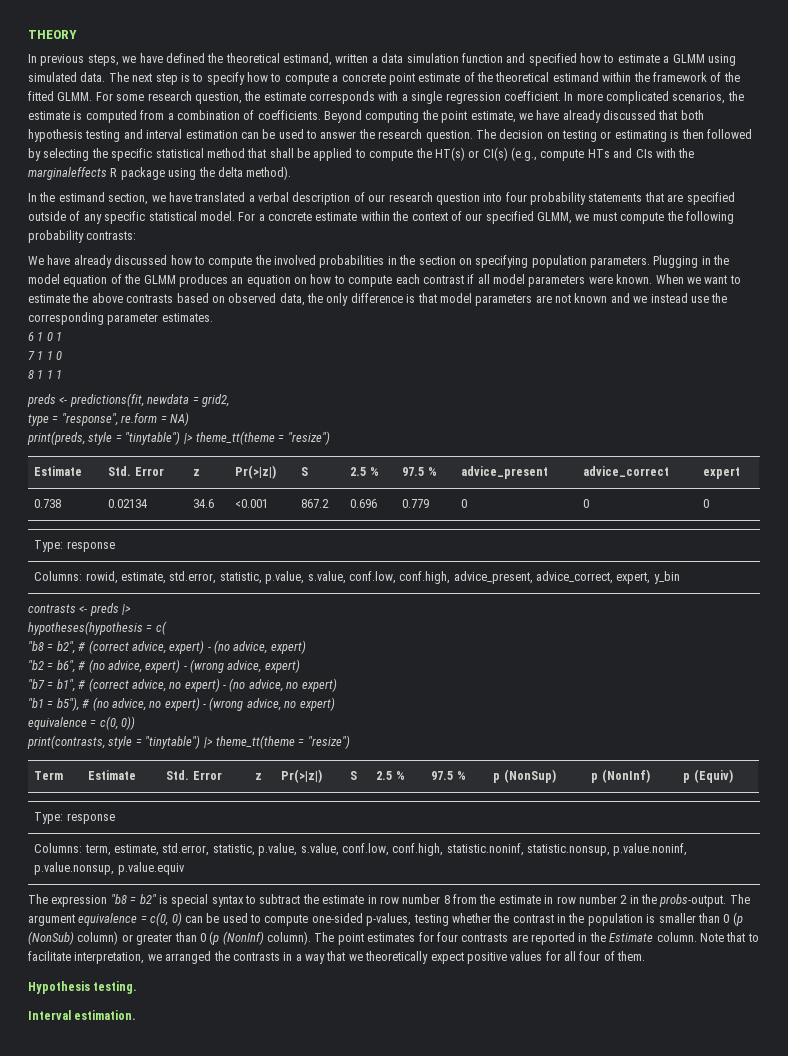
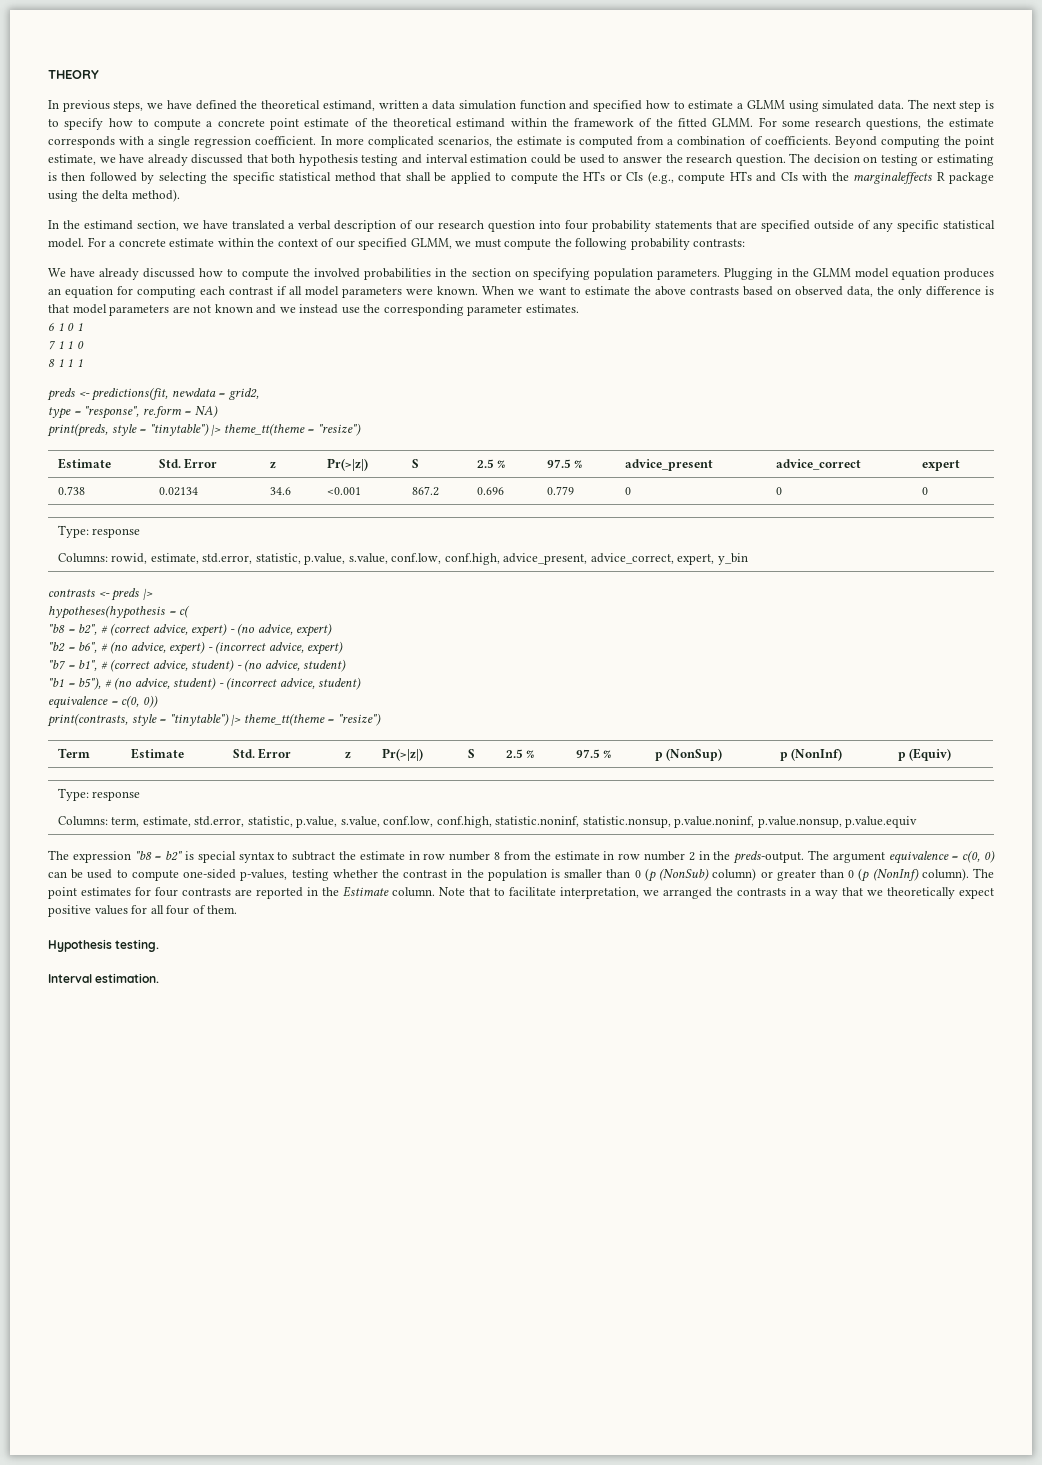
- For some research question, the estimate corresponds with a single regression coefficient.
+ For some research questions, the estimate corresponds with a single regression coefficient.
- Beyond computing the point estimate, we have already discussed that both hypothesis testing and interval estimation can be used to answer the research question.
+ Beyond computing the point estimate, we have already discussed that both hypothesis testing and interval estimation could be used to answer the research question.
- The decision on testing or estimating is then followed by selecting the specific statistical method that shall be applied to compute the HT(s) or CI(s) (e.g., compute HTs and CIs with the marginaleffects R package using the delta method).
+ The decision on testing or estimating is then followed by selecting the specific statistical method that shall be applied to compute the HTs or CIs (e.g., compute HTs and CIs with the marginaleffects R package using the delta method).
- Plugging in the model equation of the GLMM produces an equation on how to compute each contrast if all model parameters were known.
+ Plugging in the GLMM model equation produces an equation for computing each contrast if all model parameters were known.
- "b2 = b6", # (no advice, expert) - (wrong advice, expert)
+ "b2 = b6", # (no advice, expert) - (incorrect advice, expert)
- "b7 = b1", # (correct advice, no expert) - (no advice, no expert)
+ "b7 = b1", # (correct advice, student) - (no advice, student)
- "b1 = b5"), # (no advice, no expert) - (wrong advice, no expert)
+ "b1 = b5"), # (no advice, student) - (incorrect advice, student)
- The expression "b8 = b2" is special syntax to subtract the estimate in row number 8 from the estimate in row number 2 in the probs-output.
+ The expression "b8 = b2" is special syntax to subtract the estimate in row number 8 from the estimate in row number 2 in the preds-output.

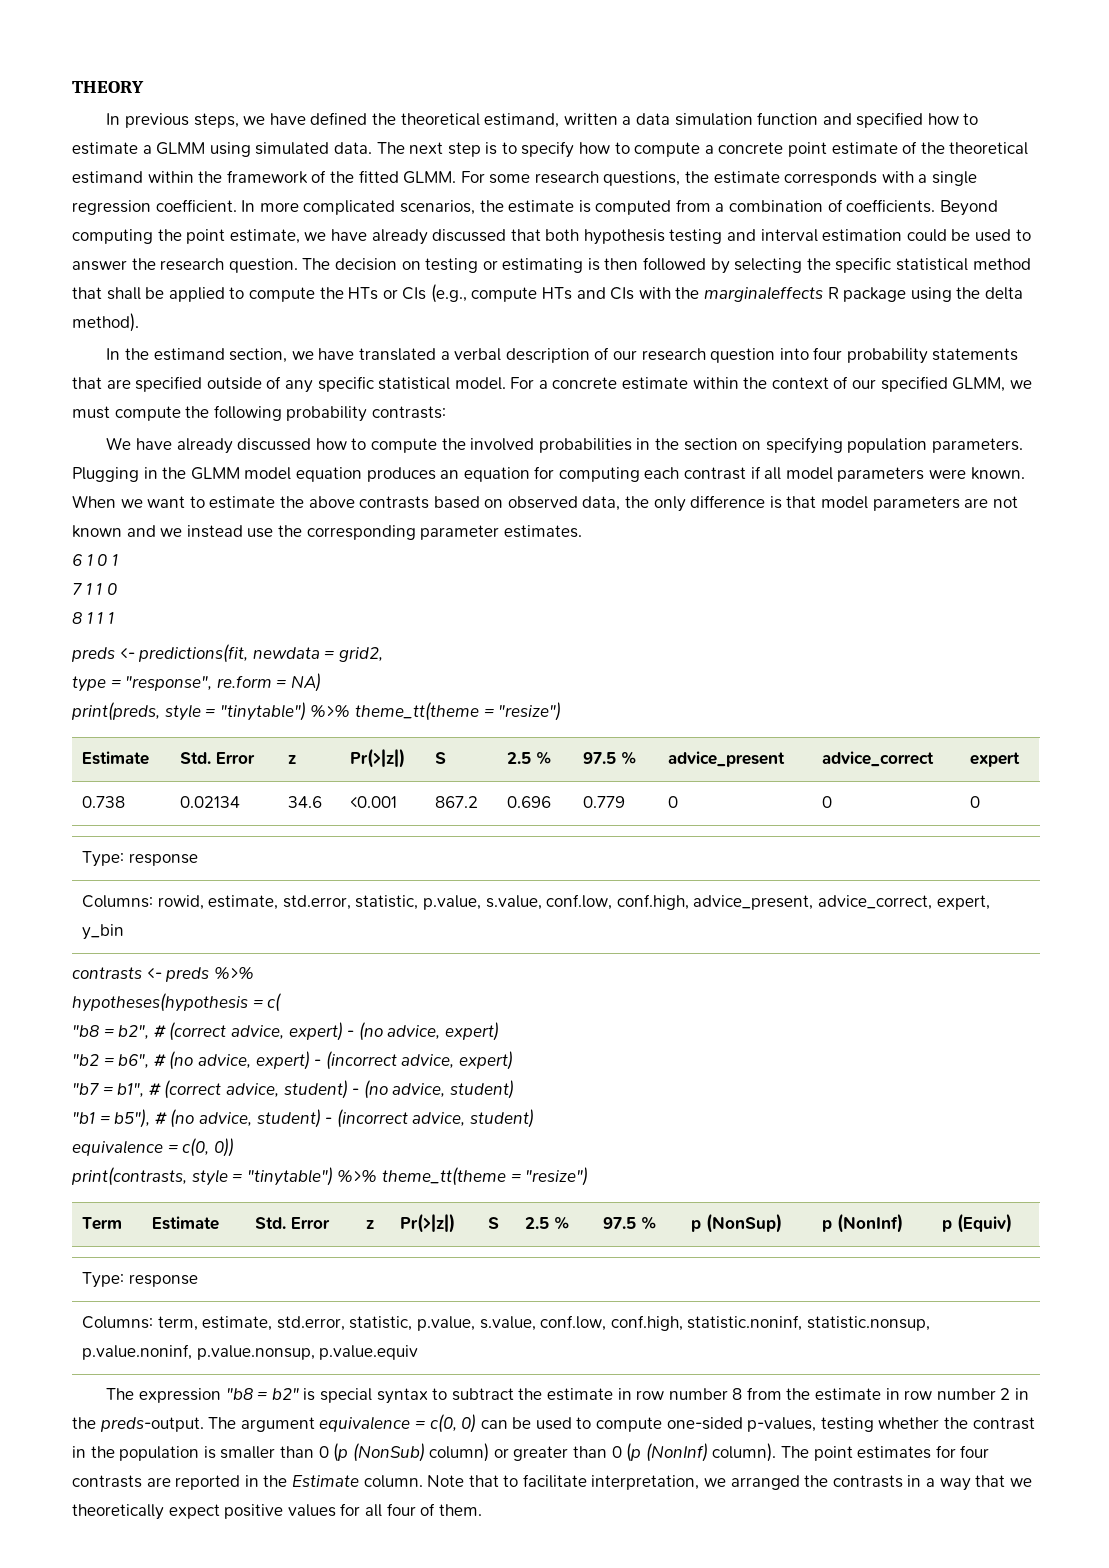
- print(preds, style = "tinytable") |> theme_tt(theme = "resize")
+ print(preds, style = "tinytable") %>% theme_tt(theme = "resize")
- contrasts <- preds |>
+ contrasts <- preds %>%
- print(contrasts, style = "tinytable") |> theme_tt(theme = "resize")
+ print(contrasts, style = "tinytable") %>% theme_tt(theme = "resize")
- Hypothesis testing.
- Interval estimation.

